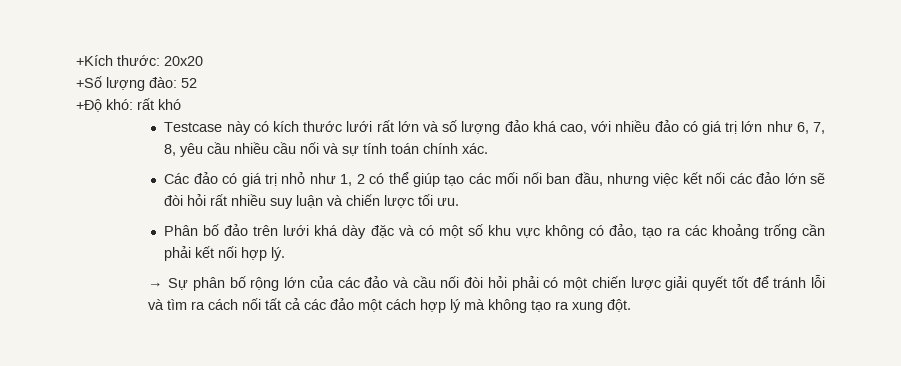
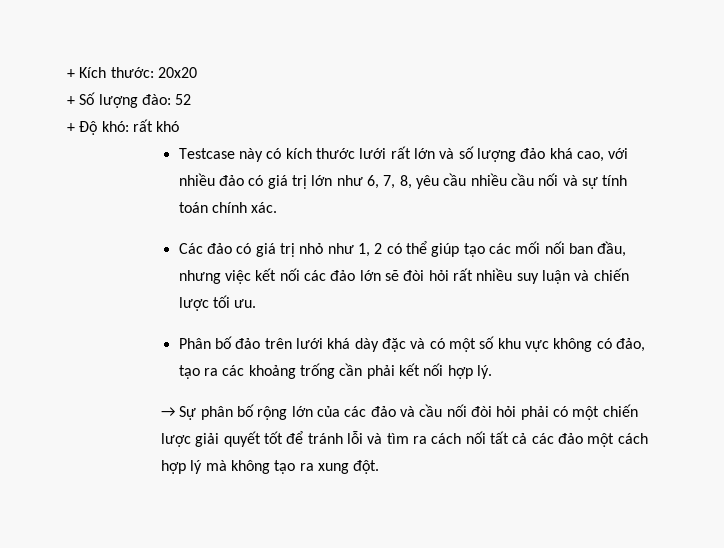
- +Kích thước: 20x20
+ + Kích thước: 20x20
- +Số lượng đào: 52
+ + Số lượng đào: 52
- +Độ khó: rất khó
+ + Độ khó: rất khó

